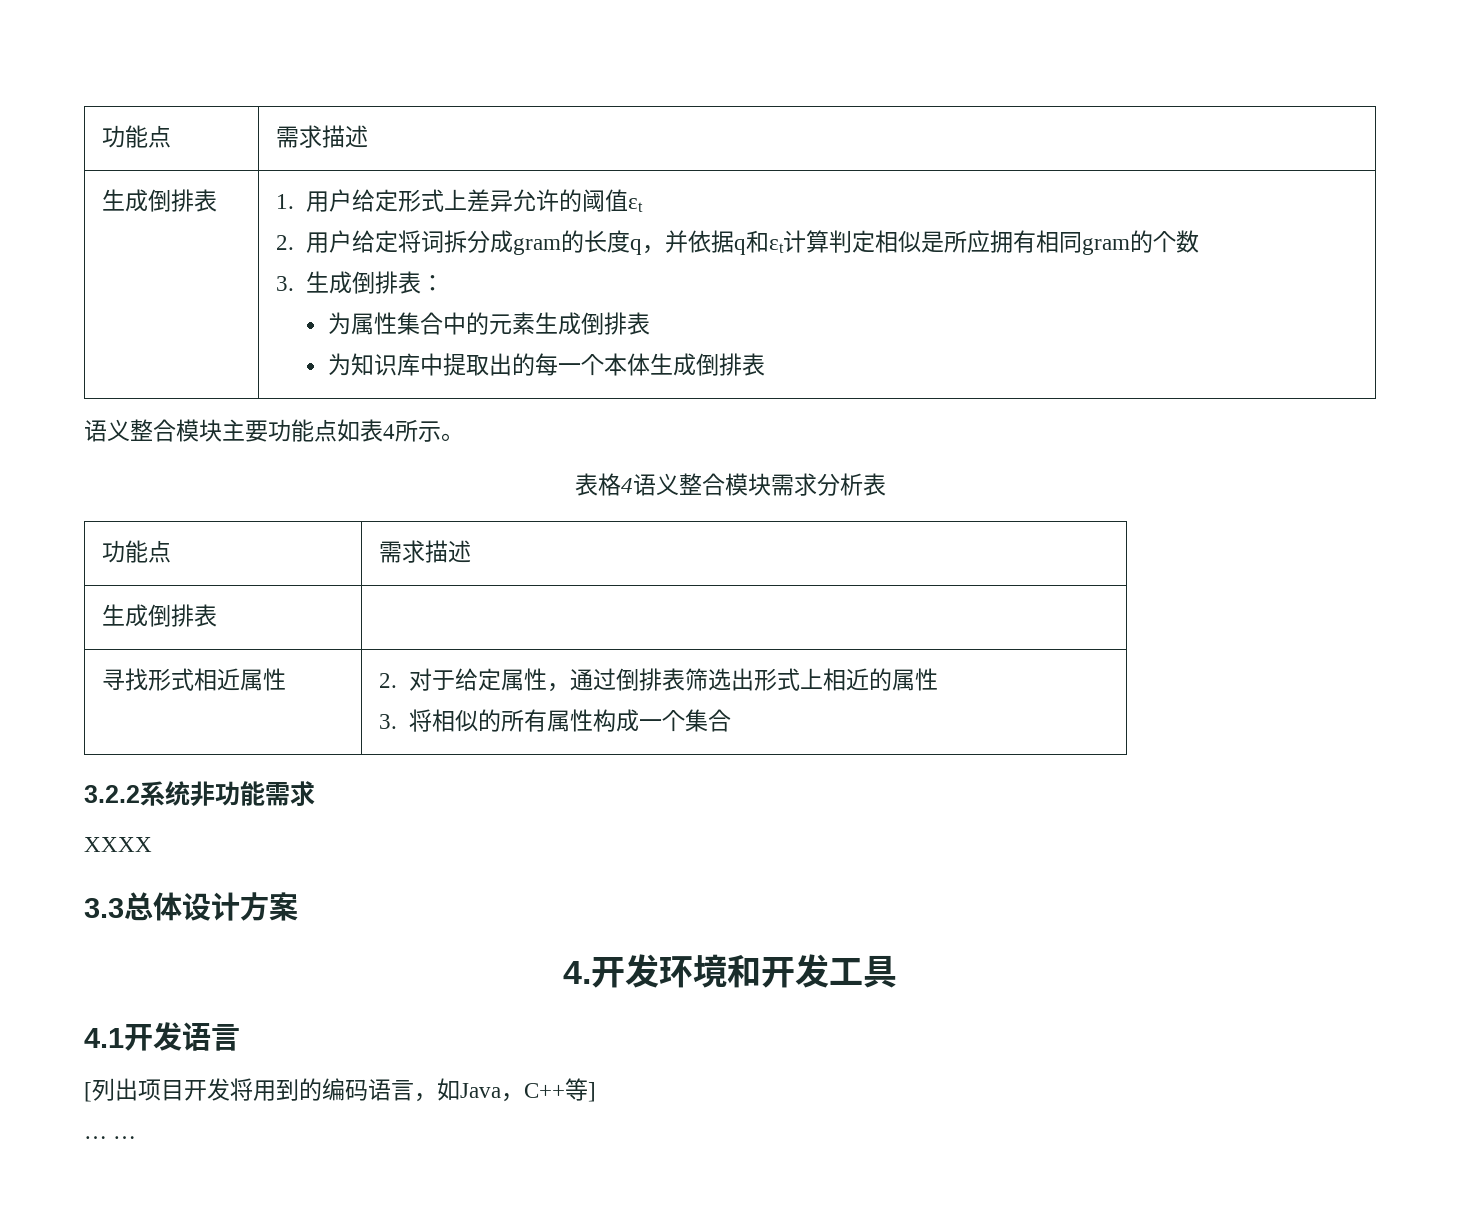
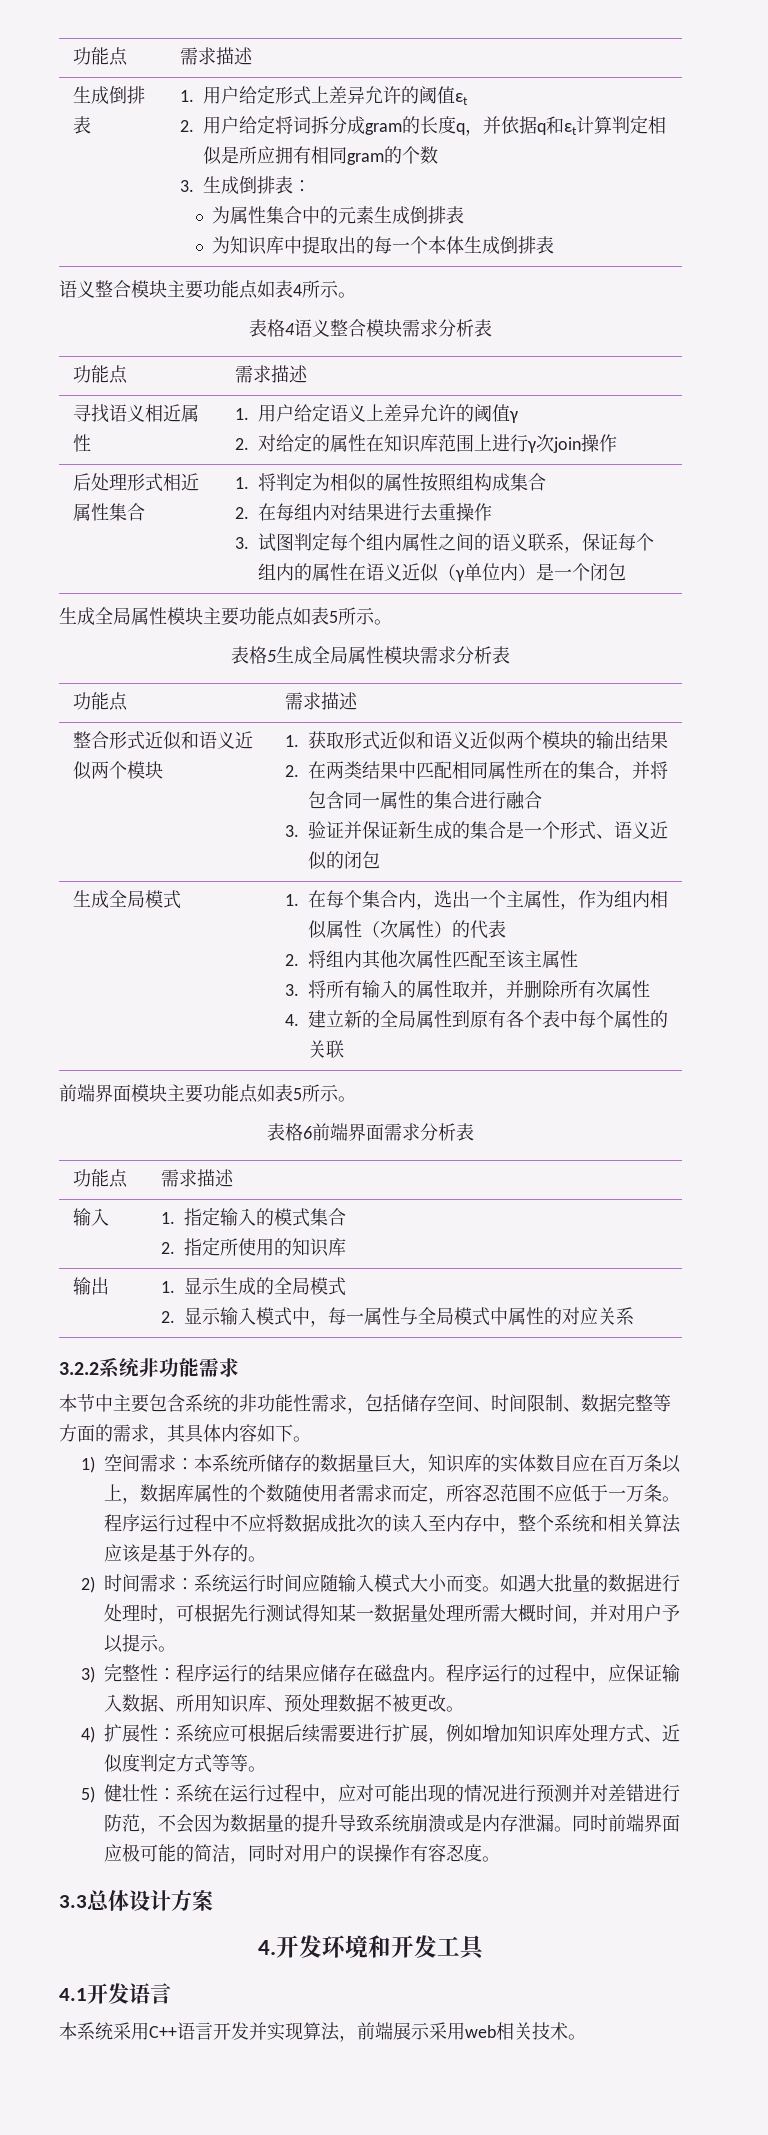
  表格4语义整合模块需求分析表
  功能点 | 需求描述
- 生成倒排表 |
- 寻找形式相近属性 | 2.对于给定属性，通过倒排表筛选出形式上相近的属性
- 3.将相似的所有属性构成一个集合
+ 寻找语义相近属性 | 1.用户给定语义上差异允许的阈值γ
+ 2.对给定的属性在知识库范围上进行γ次join操作
+ 后处理形式相近属性集合 | 1.将判定为相似的属性按照组构成集合
+ 2.在每组内对结果进行去重操作
+ 3.试图判定每个组内属性之间的语义联系，保证每个组内的属性在语义近似（γ单位内）是一个闭包
+ 生成全局属性模块主要功能点如表5所示。
+ 表格5生成全局属性模块需求分析表
+ 功能点 | 需求描述
+ 整合形式近似和语义近似两个模块 | 1.获取形式近似和语义近似两个模块的输出结果
+ 2.在两类结果中匹配相同属性所在的集合，并将包含同一属性的集合进行融合
+ 3.验证并保证新生成的集合是一个形式、语义近似的闭包
+ 生成全局模式 | 1.在每个集合内，选出一个主属性，作为组内相似属性（次属性）的代表
+ 2.将组内其他次属性匹配至该主属性
+ 3.将所有输入的属性取并，并删除所有次属性
+ 4.建立新的全局属性到原有各个表中每个属性的关联
+ 前端界面模块主要功能点如表5所示。
+ 表格6前端界面需求分析表
+ 功能点 | 需求描述
+ 输入 | 1.指定输入的模式集合
+ 2.指定所使用的知识库
+ 输出 | 1.显示生成的全局模式
+ 2.显示输入模式中，每一属性与全局模式中属性的对应关系
- XXXX
+ 本节中主要包含系统的非功能性需求，包括储存空间、时间限制、数据完整等方面的需求，其具体内容如下。
+ 1)空间需求：本系统所储存的数据量巨大，知识库的实体数目应在百万条以上，数据库属性的个数随使用者需求而定，所容忍范围不应低于一万条。程序运行过程中不应将数据成批次的读入至内存中，整个系统和相关算法应该是基于外存的。
+ 2)时间需求：系统运行时间应随输入模式大小而变。如遇大批量的数据进行处理时，可根据先行测试得知某一数据量处理所需大概时间，并对用户予以提示。
+ 3)完整性：程序运行的结果应储存在磁盘内。程序运行的过程中，应保证输入数据、所用知识库、预处理数据不被更改。
+ 4)扩展性：系统应可根据后续需要进行扩展，例如增加知识库处理方式、近似度判定方式等等。
+ 5)健壮性：系统在运行过程中，应对可能出现的情况进行预测并对差错进行防范，不会因为数据量的提升导致系统崩溃或是内存泄漏。同时前端界面应极可能的简洁，同时对用户的误操作有容忍度。
- [列出项目开发将用到的编码语言，如Java，C++等]
- … …
+ 本系统采用C++语言开发并实现算法，前端展示采用web相关技术。

